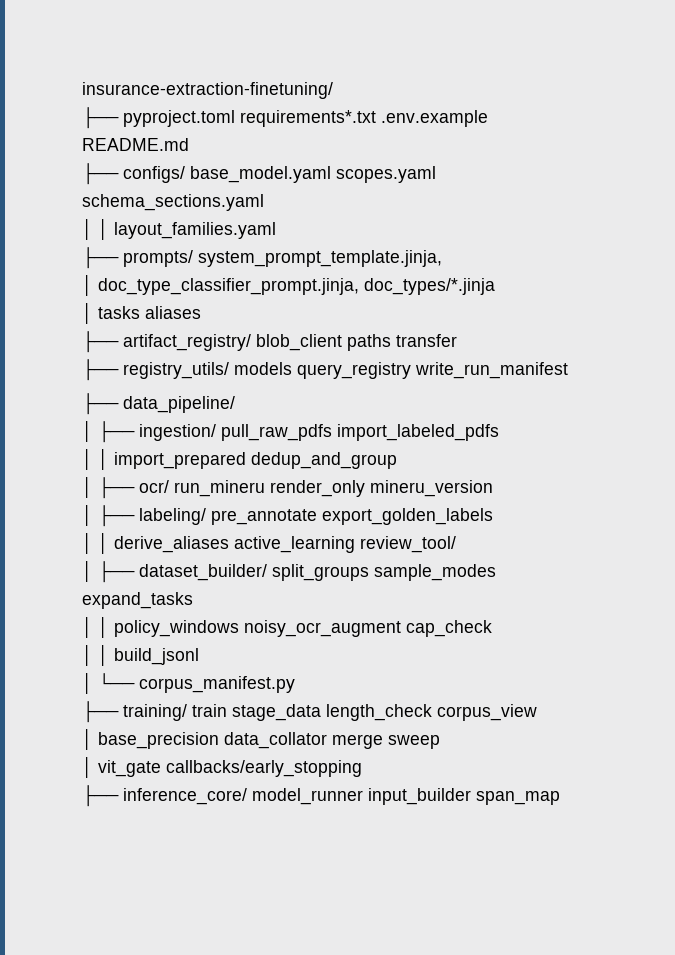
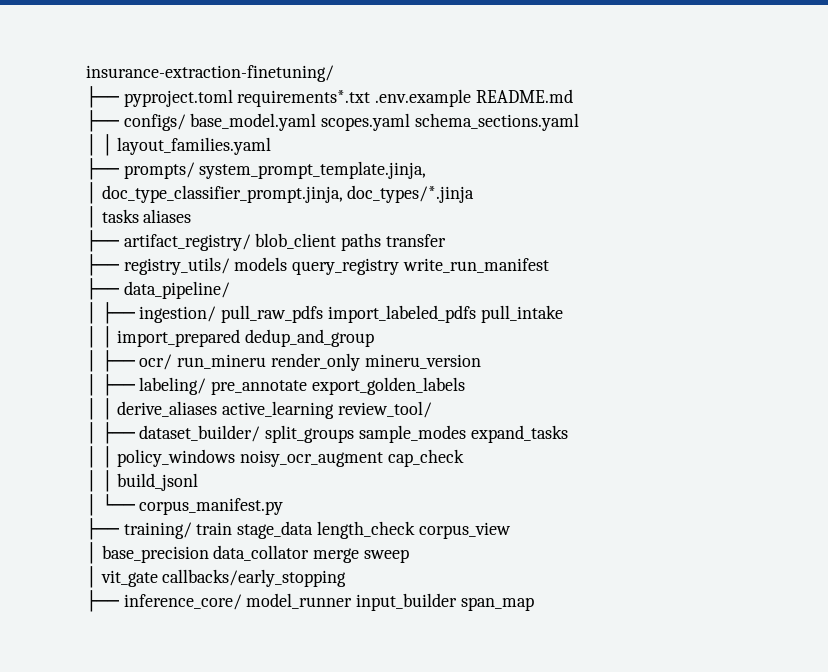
- │ ├── ingestion/ pull_raw_pdfs import_labeled_pdfs
+ │ ├── ingestion/ pull_raw_pdfs import_labeled_pdfs pull_intake

